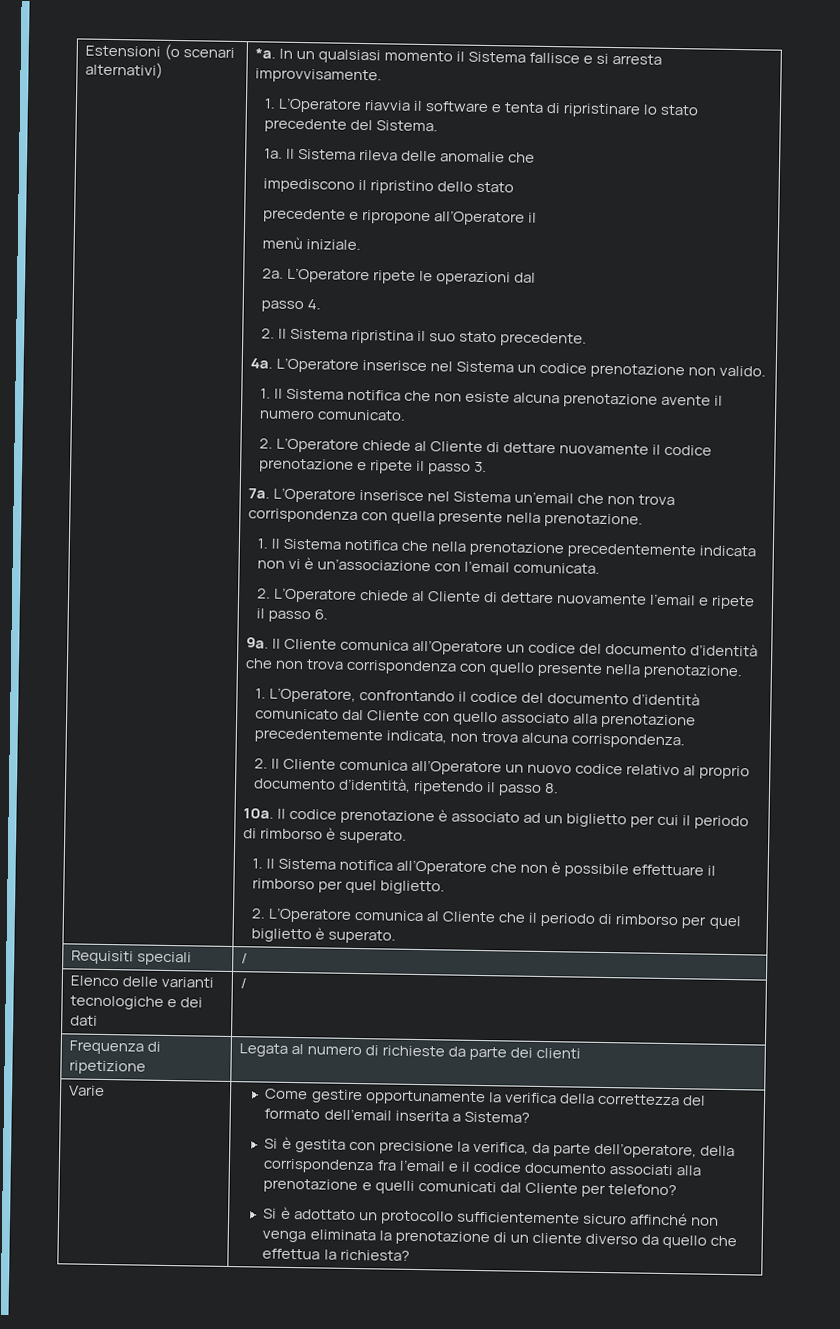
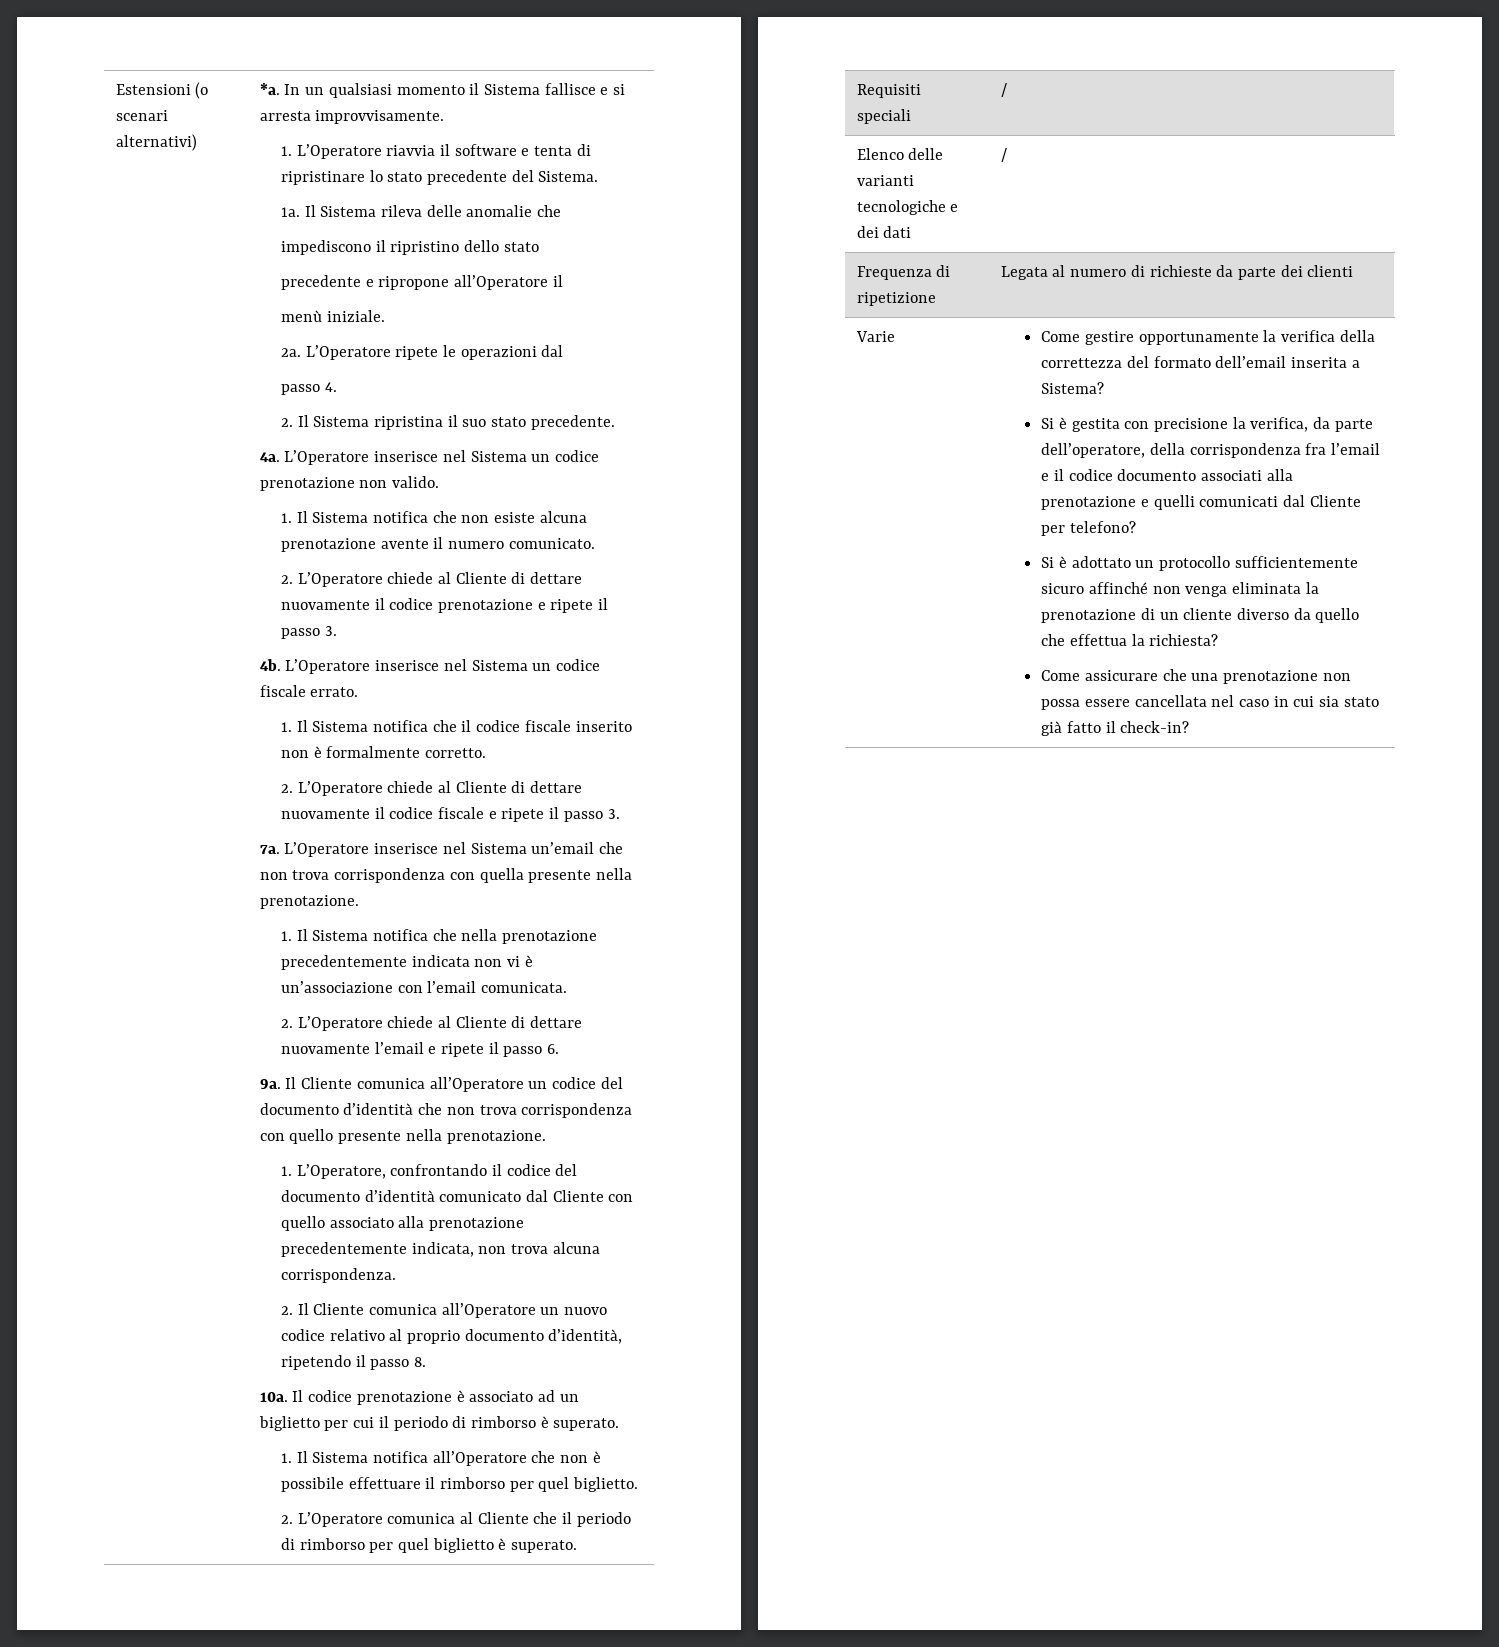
+ 4b. L’Operatore inserisce nel Sistema un codice fiscale errato.
+ 1. Il Sistema notifica che il codice fiscale inserito non è formalmente corretto.
+ 2. L’Operatore chiede al Cliente di dettare nuovamente il codice fiscale e ripete il passo 3.
+ Come assicurare che una prenotazione non possa essere cancellata nel caso in cui sia stato già fatto il check-in?

